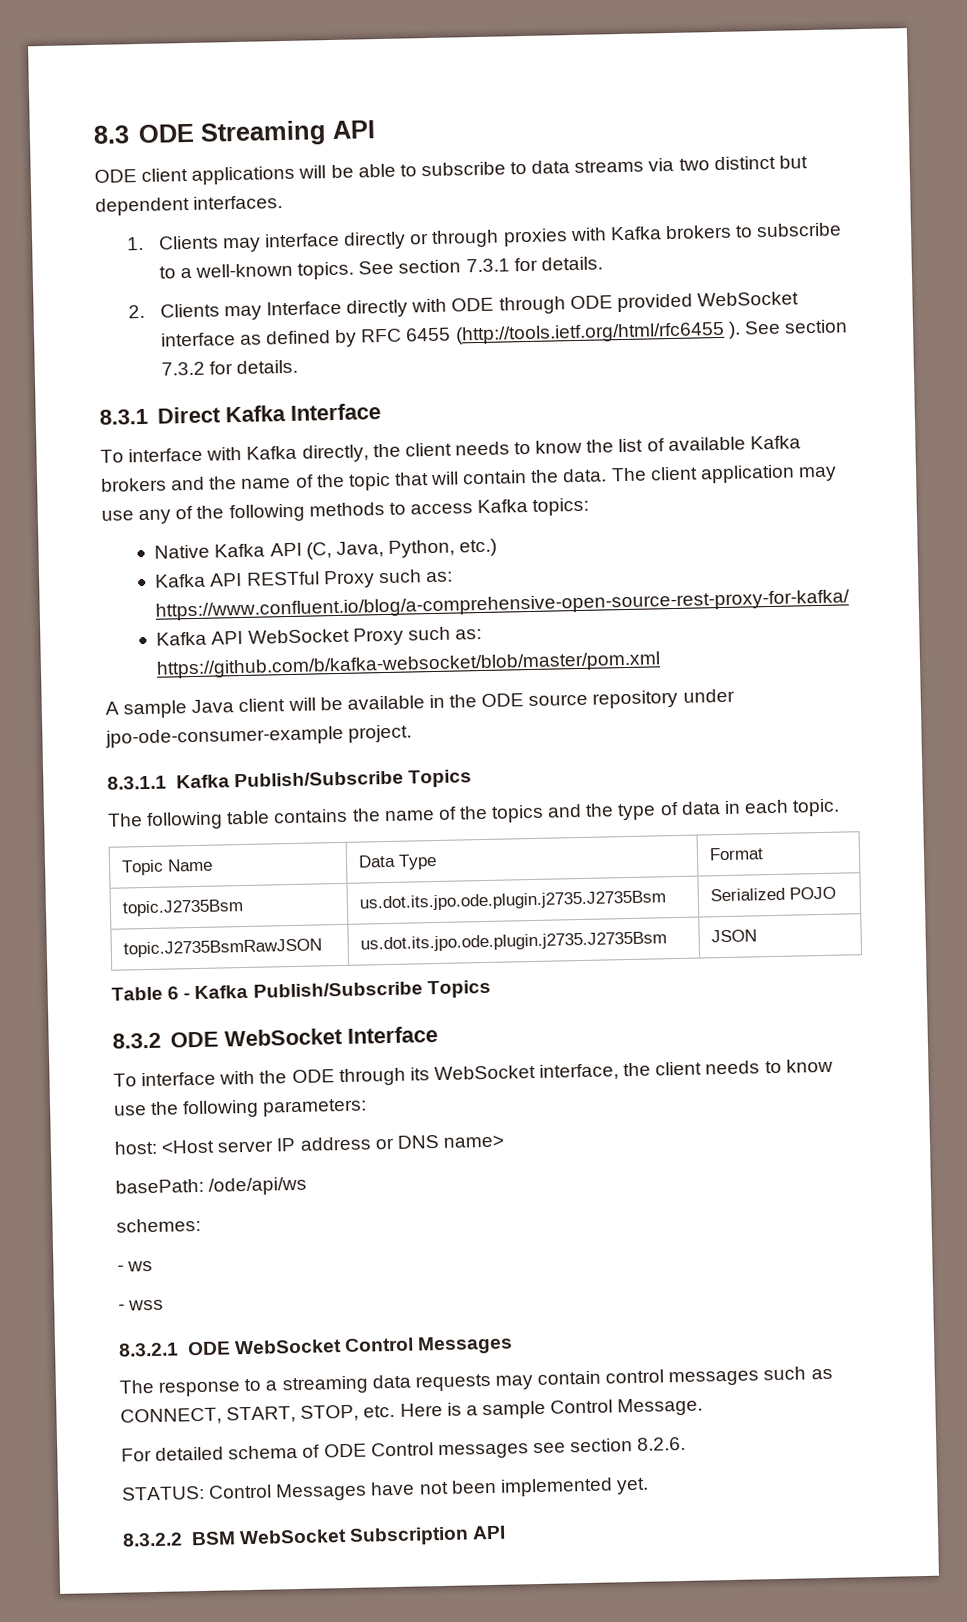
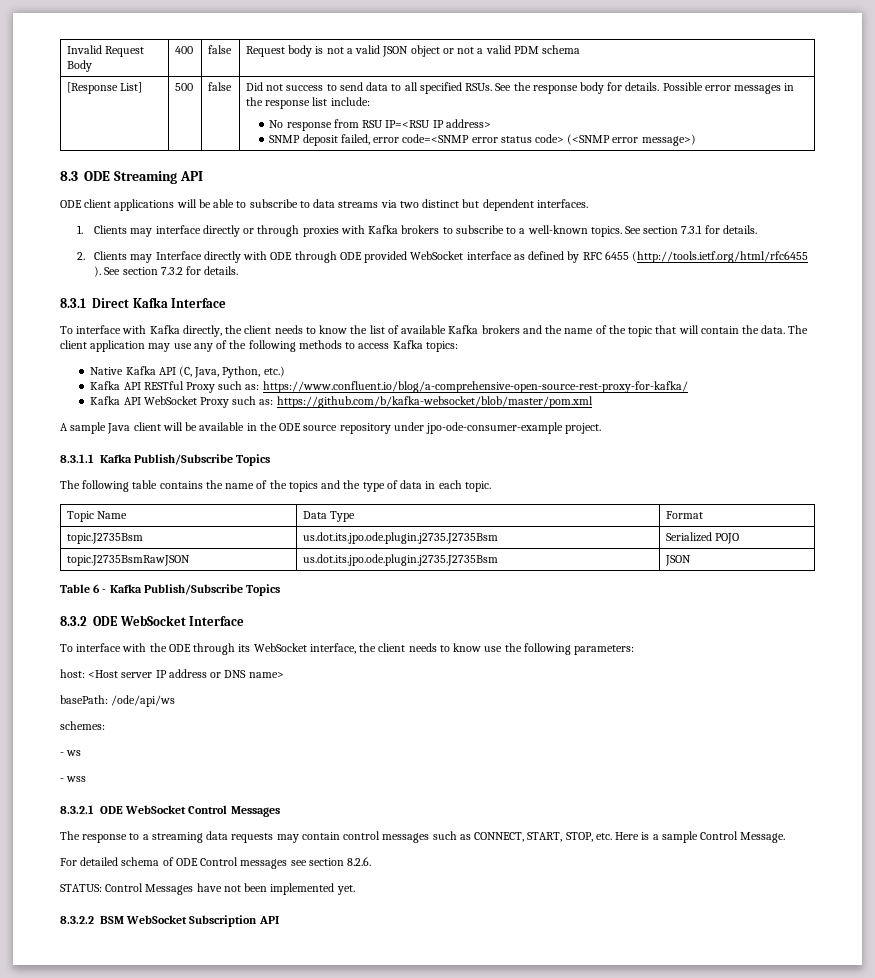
+ Invalid Request Body | 400 | false | Request body is not a valid JSON object or not a valid PDM schema
+ [Response List] | 500 | false | Did not success to send data to all specified RSUs. See the response body for details. Possible error messages in the response list include:
+ No response from RSU IP=<RSU IP address>
+ SNMP deposit failed, error code=<SNMP error status code> (<SNMP error message>)

